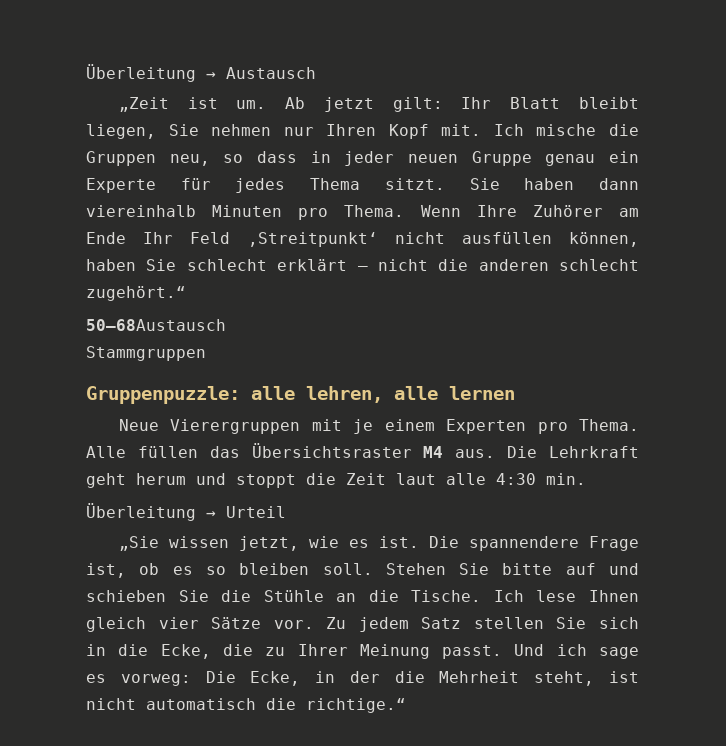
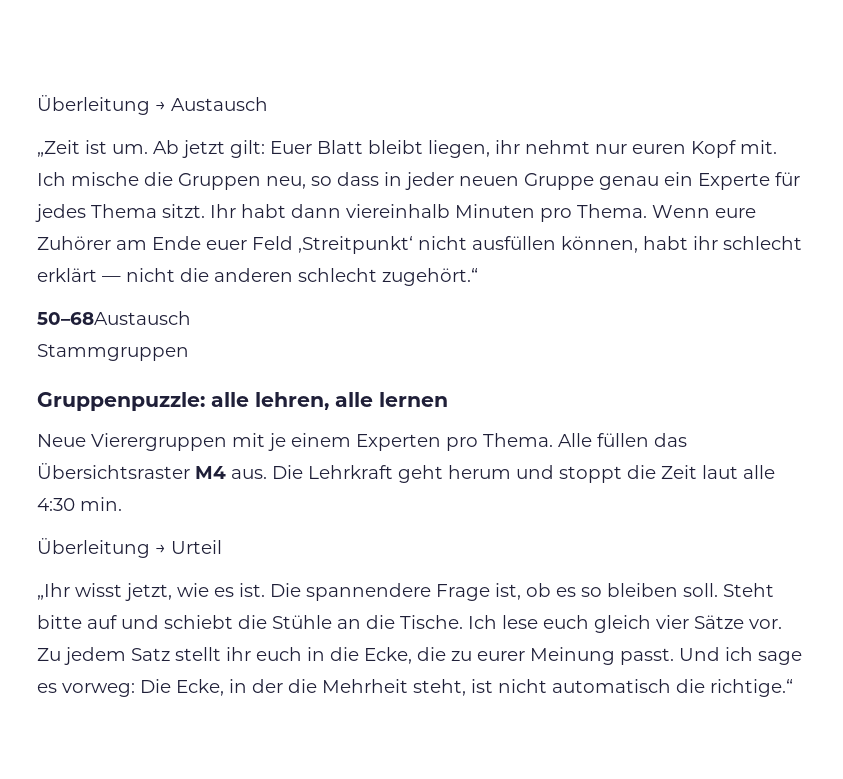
- Ab jetzt gilt: Ihr Blatt bleibt liegen, Sie nehmen nur Ihren Kopf mit.
+ Ab jetzt gilt: Euer Blatt bleibt liegen, ihr nehmt nur euren Kopf mit.
- Sie haben dann viereinhalb Minuten pro Thema.
+ Ihr habt dann viereinhalb Minuten pro Thema.
- Wenn Ihre Zuhörer am Ende Ihr Feld ‚Streitpunkt‘ nicht ausfüllen können, haben Sie schlecht erklärt — nicht die anderen schlecht zugehört.“
+ Wenn eure Zuhörer am Ende euer Feld ‚Streitpunkt‘ nicht ausfüllen können, habt ihr schlecht erklärt — nicht die anderen schlecht zugehört.“
- „Sie wissen jetzt, wie es ist.
+ „Ihr wisst jetzt, wie es ist.
- Stehen Sie bitte auf und schieben Sie die Stühle an die Tische.
+ Steht bitte auf und schiebt die Stühle an die Tische.
- Ich lese Ihnen gleich vier Sätze vor.
+ Ich lese euch gleich vier Sätze vor.
- Zu jedem Satz stellen Sie sich in die Ecke, die zu Ihrer Meinung passt.
+ Zu jedem Satz stellt ihr euch in die Ecke, die zu eurer Meinung passt.

